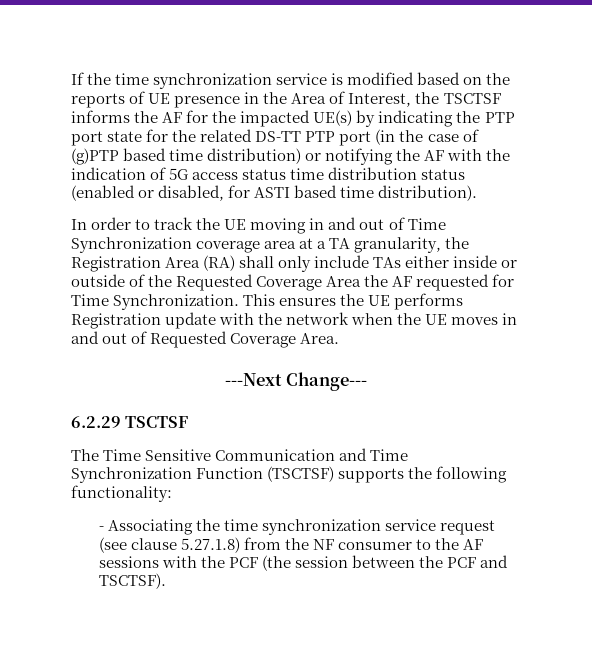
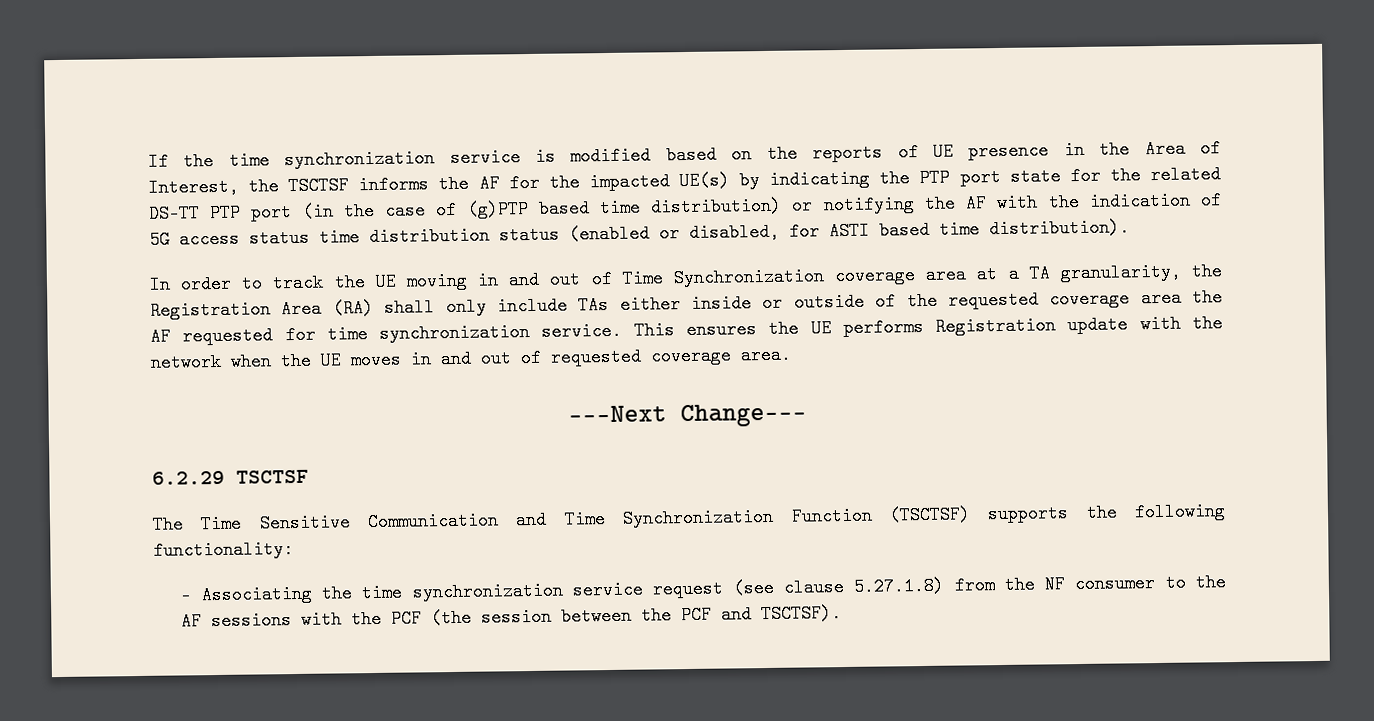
- In order to track the UE moving in and out of Time Synchronization coverage area at a TA granularity, the Registration Area (RA) shall only include TAs either inside or outside of the Requested Coverage Area the AF requested for Time Synchronization.
+ In order to track the UE moving in and out of Time Synchronization coverage area at a TA granularity, the Registration Area (RA) shall only include TAs either inside or outside of the requested coverage area the AF requested for time synchronization service.
- This ensures the UE performs Registration update with the network when the UE moves in and out of Requested Coverage Area.
+ This ensures the UE performs Registration update with the network when the UE moves in and out of requested coverage area.

